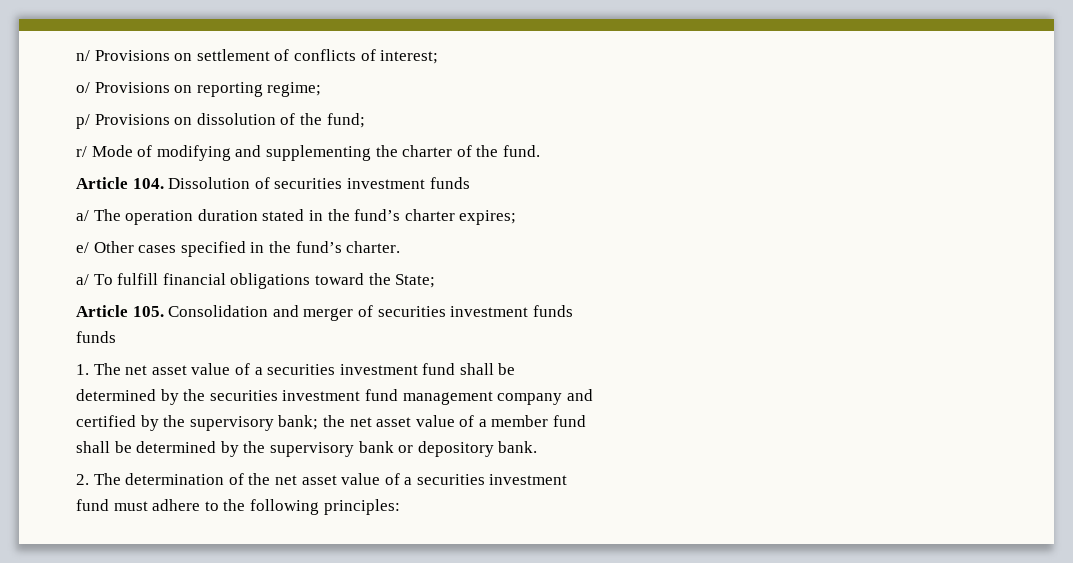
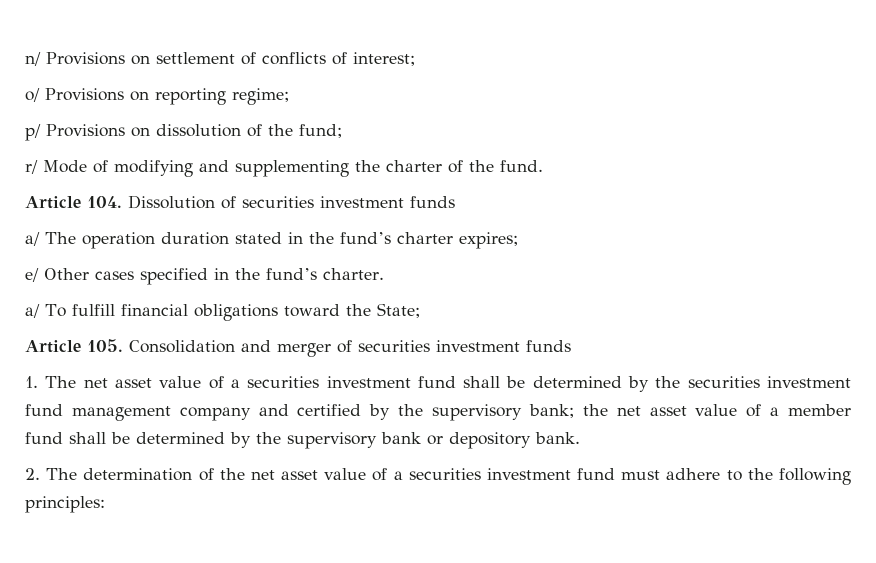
  Article 105. Consolidation and merger of securities investment funds
- funds
- 1. The net asset value of a securities investment fund shall be
- determined by the securities investment fund management company and
- certified by the supervisory bank; the net asset value of a member fund
- shall be determined by the supervisory bank or depository bank.
+ 1. The net asset value of a securities investment fund shall be determined by the securities investment fund management company and certified by the supervisory bank; the net asset value of a member fund shall be determined by the supervisory bank or depository bank.
- 2. The determination of the net asset value of a securities investment
- fund must adhere to the following principles:
+ 2. The determination of the net asset value of a securities investment fund must adhere to the following principles:

